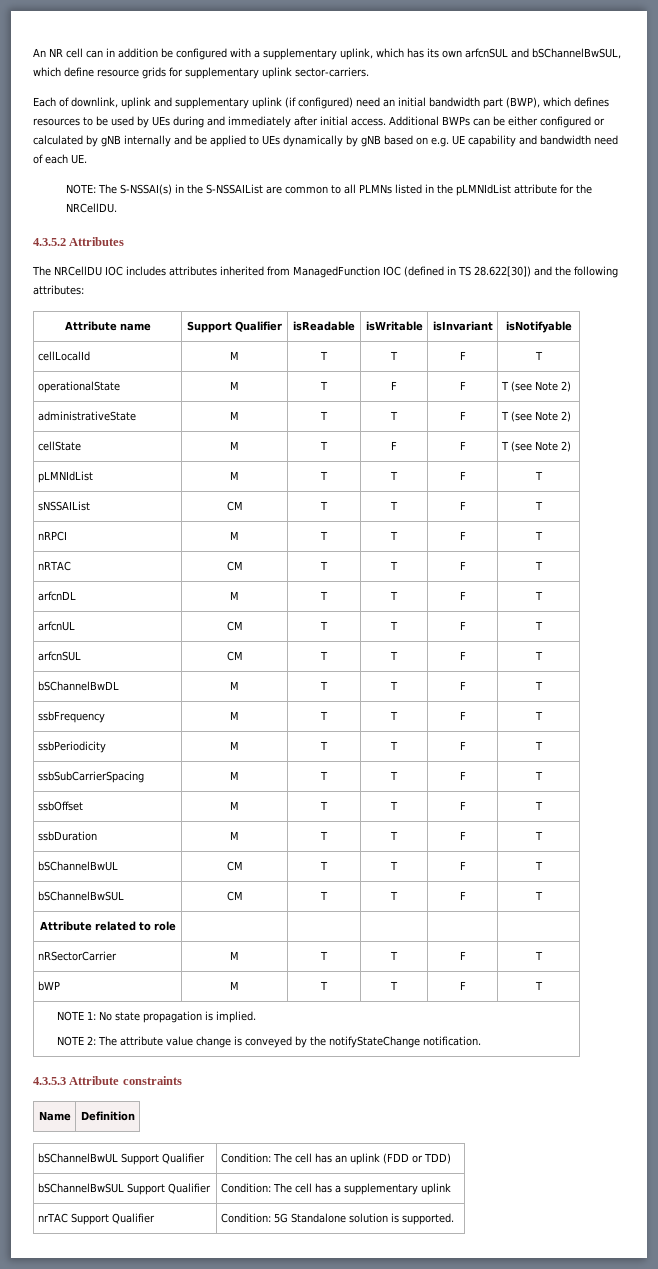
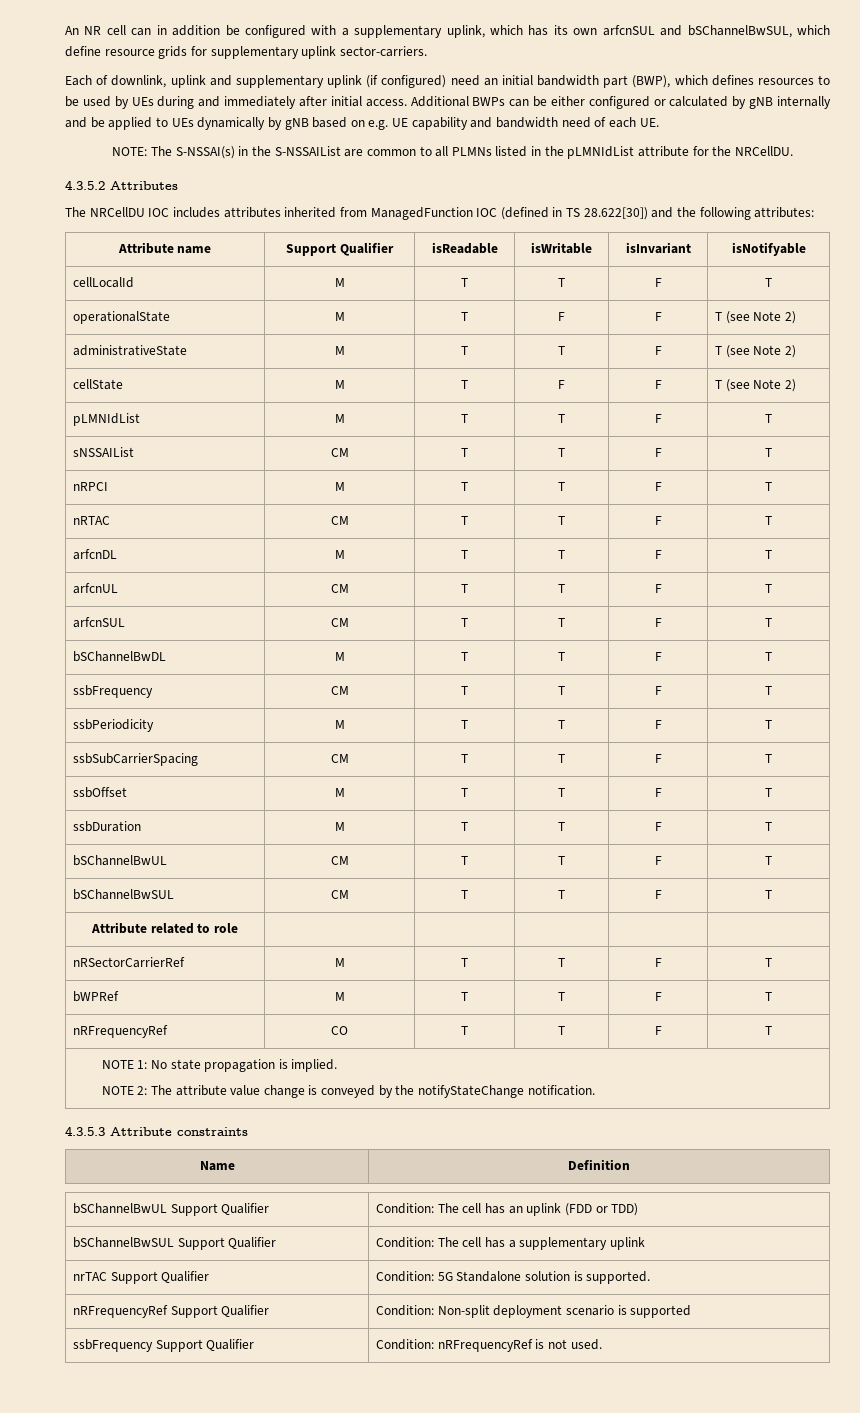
- ssbFrequency | M | T | T | F | T
+ ssbFrequency | CM | T | T | F | T
- ssbSubCarrierSpacing | M | T | T | F | T
+ ssbSubCarrierSpacing | CM | T | T | F | T
- nRSectorCarrier | M | T | T | F | T
- bWP | M | T | T | F | T
+ nRSectorCarrierRef | M | T | T | F | T
+ bWPRef | M | T | T | F | T
+ nRFrequencyRef | CO | T | T | F | T
+ nRFrequencyRef Support Qualifier | Condition: Non-split deployment scenario is supported
+ ssbFrequency Support Qualifier | Condition: nRFrequencyRef is not used.

